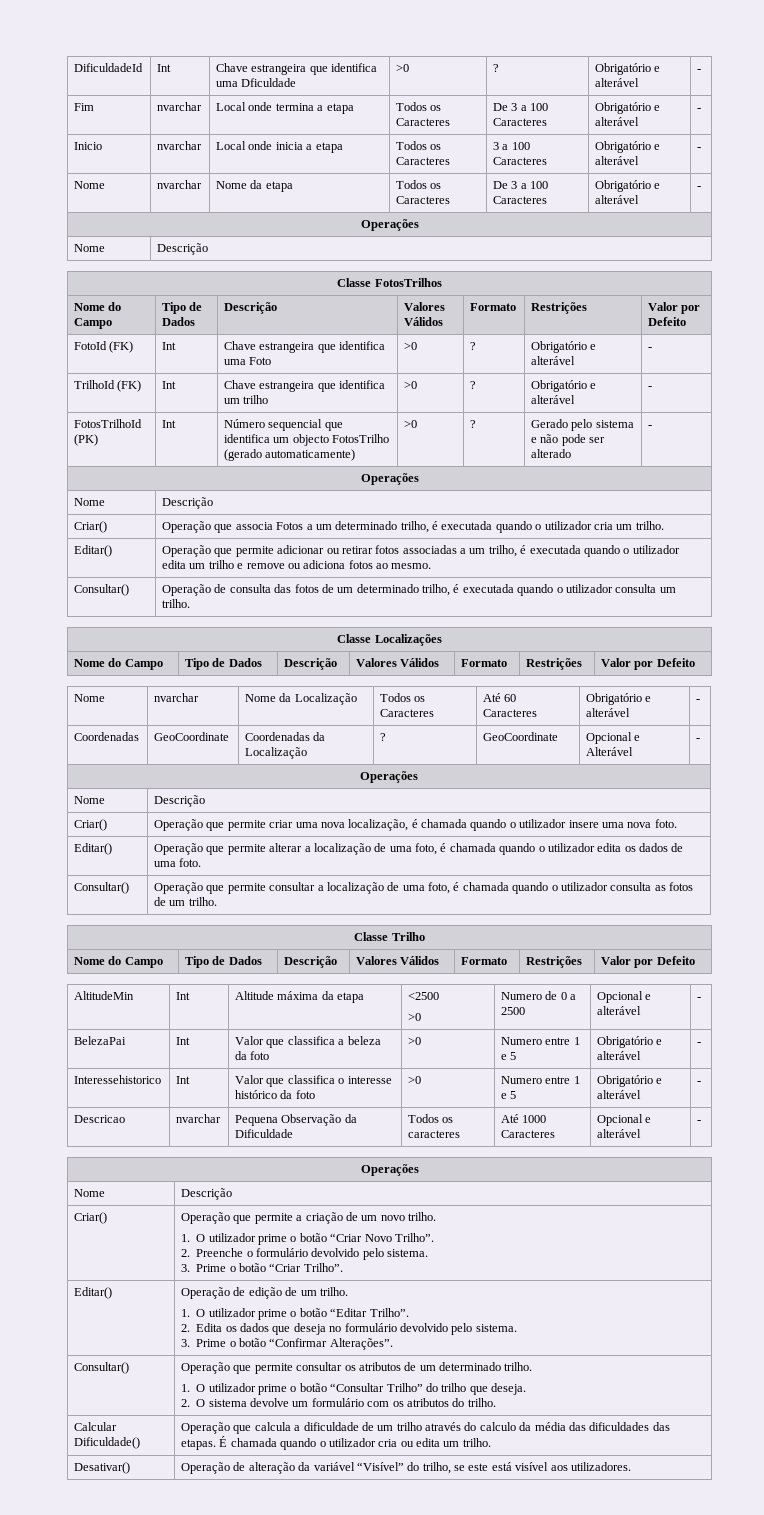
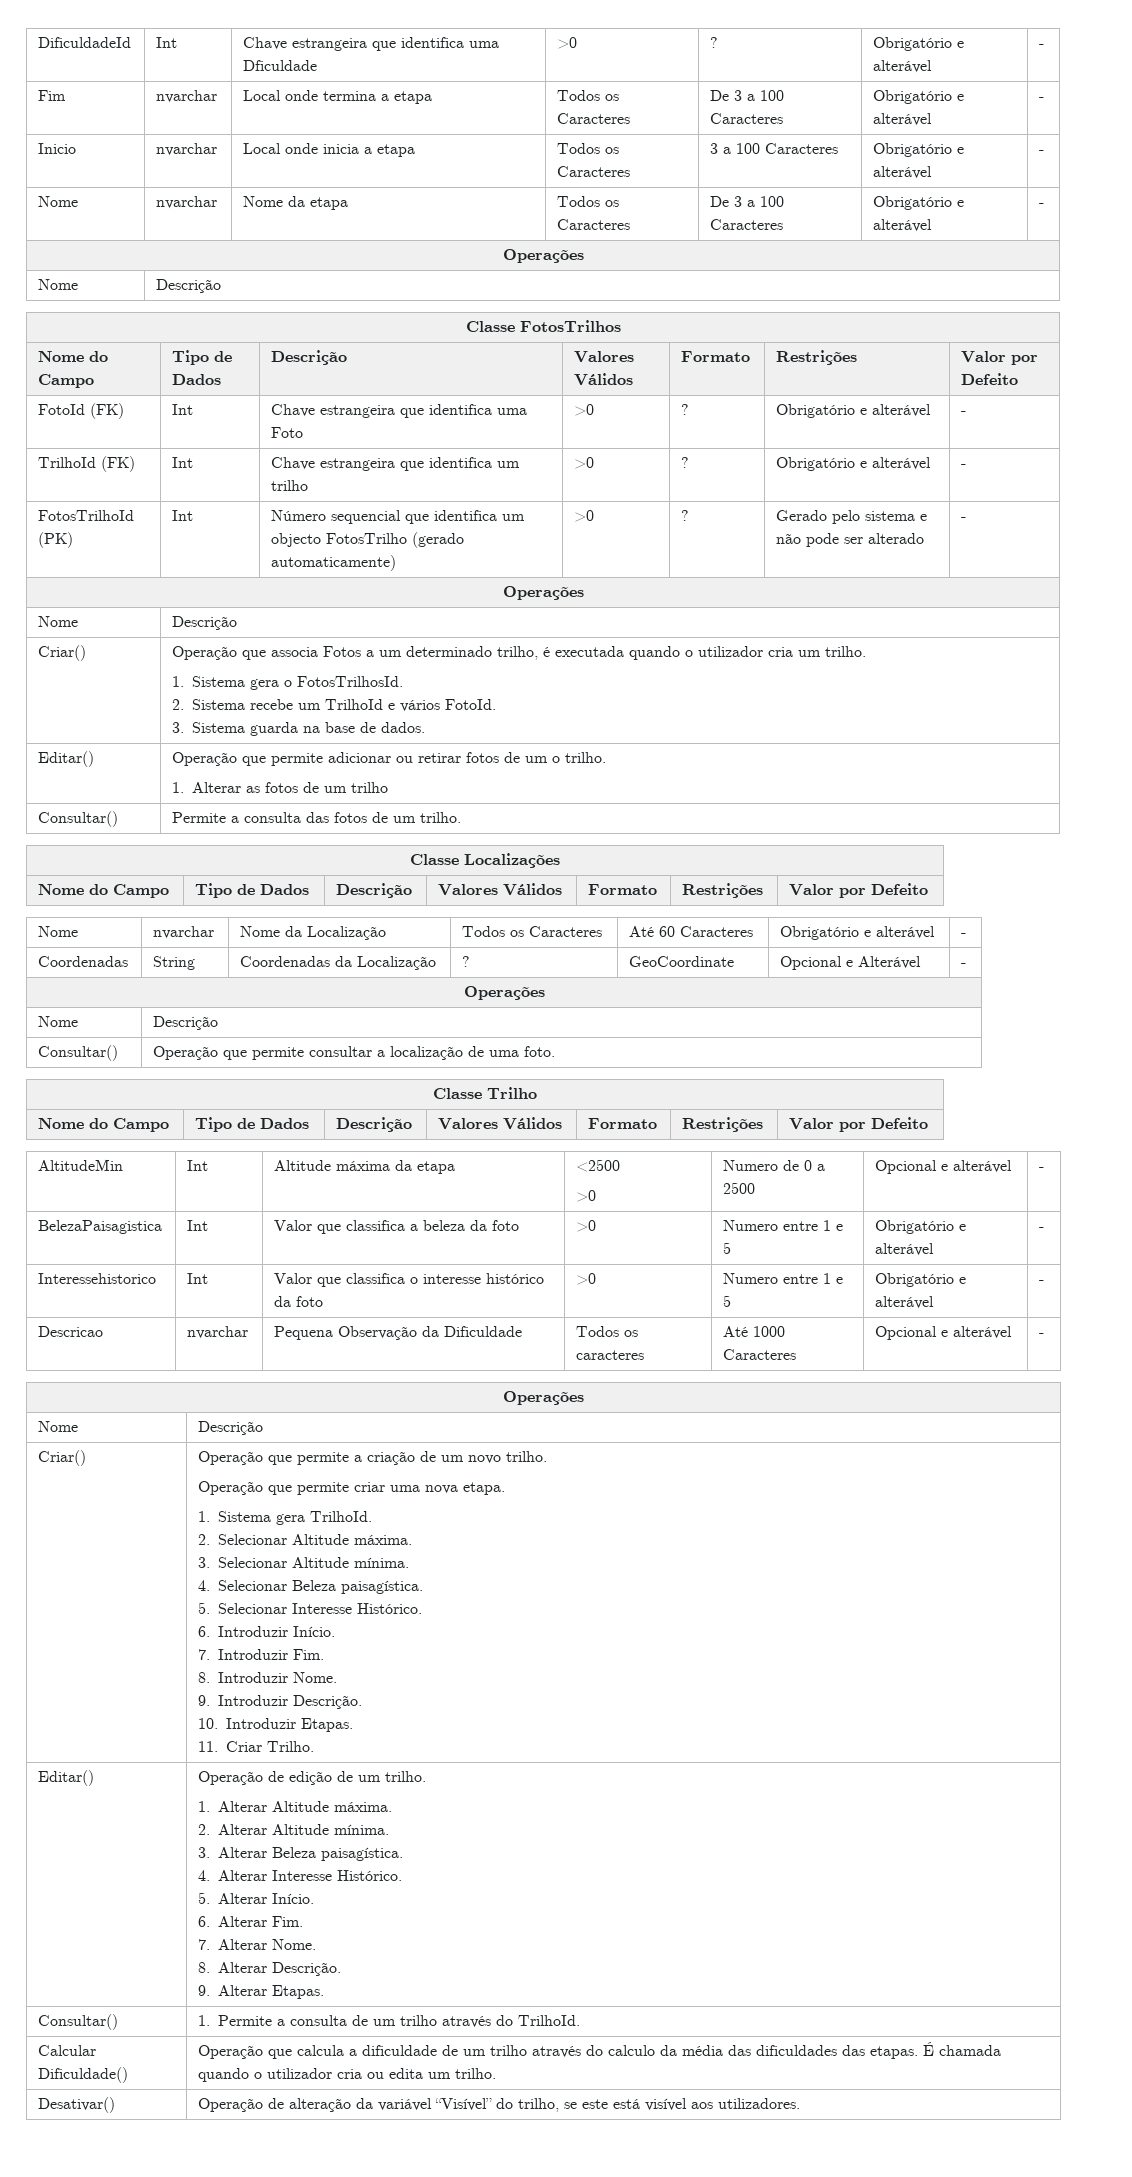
  Criar() | Operação que associa Fotos a um determinado trilho, é executada quando o utilizador cria um trilho.
+ 1. Sistema gera o FotosTrilhosId.
+ 2. Sistema recebe um TrilhoId e vários FotoId.
+ 3. Sistema guarda na base de dados.
- Editar() | Operação que permite adicionar ou retirar fotos associadas a um trilho, é executada quando o utilizador edita um trilho e remove ou adiciona fotos ao mesmo.
- Consultar() | Operação de consulta das fotos de um determinado trilho, é executada quando o utilizador consulta um trilho.
+ Editar() | Operação que permite adicionar ou retirar fotos de um o trilho.
+ 1. Alterar as fotos de um trilho
+ Consultar() | Permite a consulta das fotos de um trilho.
- Coordenadas | GeoCoordinate | Coordenadas da Localização | ? | GeoCoordinate | Opcional e Alterável | -
+ Coordenadas | String | Coordenadas da Localização | ? | GeoCoordinate | Opcional e Alterável | -
- Criar() | Operação que permite criar uma nova localização, é chamada quando o utilizador insere uma nova foto.
- Editar() | Operação que permite alterar a localização de uma foto, é chamada quando o utilizador edita os dados de uma foto.
- Consultar() | Operação que permite consultar a localização de uma foto, é chamada quando o utilizador consulta as fotos de um trilho.
+ Consultar() | Operação que permite consultar a localização de uma foto.
- BelezaPai | Int | Valor que classifica a beleza da foto | >0 | Numero entre 1 e 5 | Obrigatório e alterável | -
+ BelezaPaisagistica | Int | Valor que classifica a beleza da foto | >0 | Numero entre 1 e 5 | Obrigatório e alterável | -
- 1. O utilizador prime o botão “Criar Novo Trilho”.
- 2. Preenche o formulário devolvido pelo sistema.
- 3. Prime o botão “Criar Trilho”.
+ Operação que permite criar uma nova etapa.
+ 1. Sistema gera TrilhoId.
+ 2. Selecionar Altitude máxima.
+ 3. Selecionar Altitude mínima.
+ 4. Selecionar Beleza paisagística.
+ 5. Selecionar Interesse Histórico.
+ 6. Introduzir Início.
+ 7. Introduzir Fim.
+ 8. Introduzir Nome.
+ 9. Introduzir Descrição.
+ 10. Introduzir Etapas.
+ 11. Criar Trilho.
  Editar() | Operação de edição de um trilho.
- 1. O utilizador prime o botão “Editar Trilho”.
- 2. Edita os dados que deseja no formulário devolvido pelo sistema.
- 3. Prime o botão “Confirmar Alterações”.
- Consultar() | Operação que permite consultar os atributos de um determinado trilho.
- 1. O utilizador prime o botão “Consultar Trilho” do trilho que deseja.
- 2. O sistema devolve um formulário com os atributos do trilho.
+ 1. Alterar Altitude máxima.
+ 2. Alterar Altitude mínima.
+ 3. Alterar Beleza paisagística.
+ 4. Alterar Interesse Histórico.
+ 5. Alterar Início.
+ 6. Alterar Fim.
+ 7. Alterar Nome.
+ 8. Alterar Descrição.
+ 9. Alterar Etapas.
+ Consultar() | 1. Permite a consulta de um trilho através do TrilhoId.

